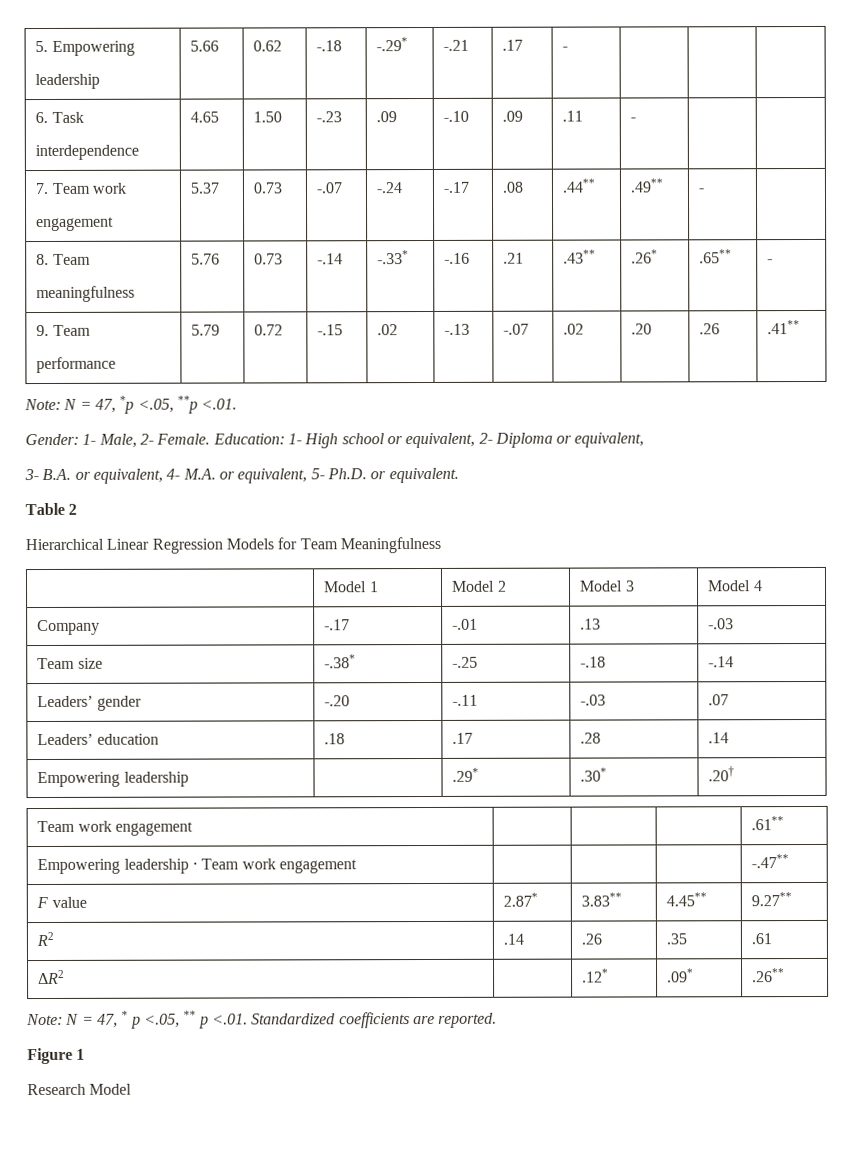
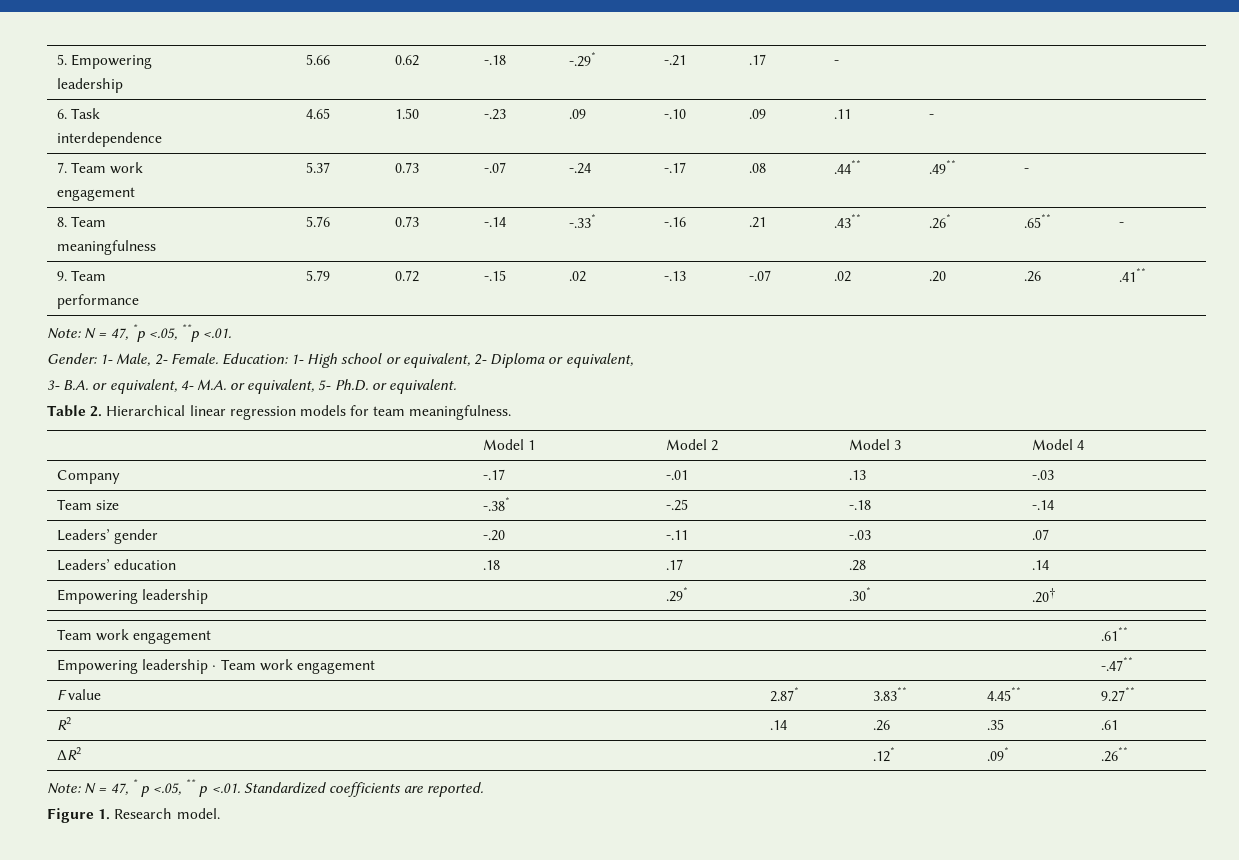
- Table 2
- Hierarchical Linear Regression Models for Team Meaningfulness
+ Table 2. Hierarchical linear regression models for team meaningfulness.
- Figure 1
- Research Model
+ Figure 1. Research model.

